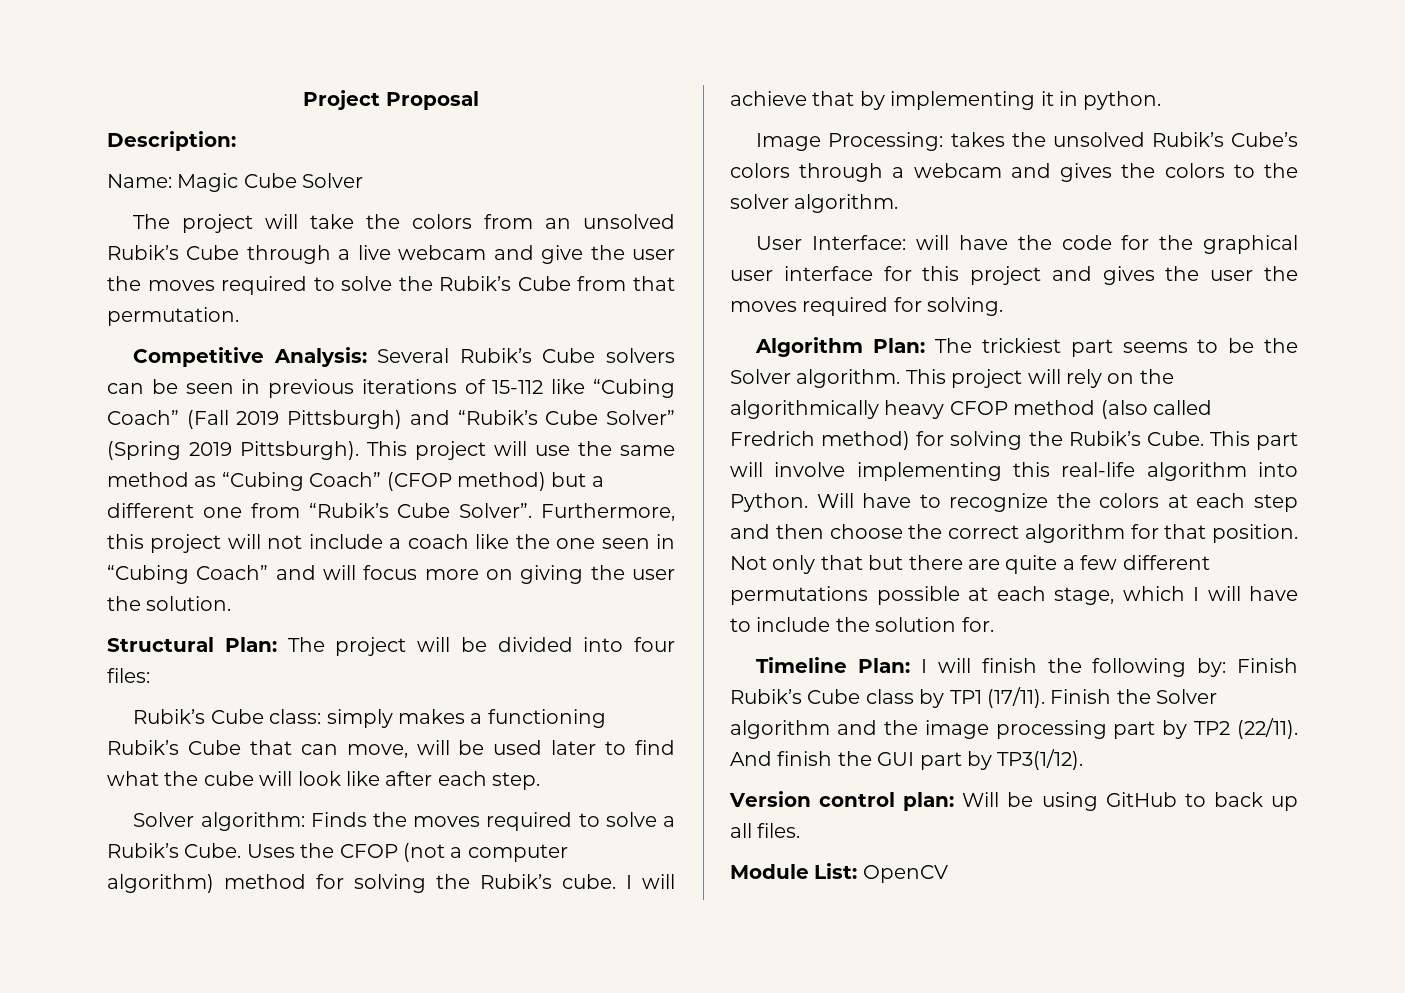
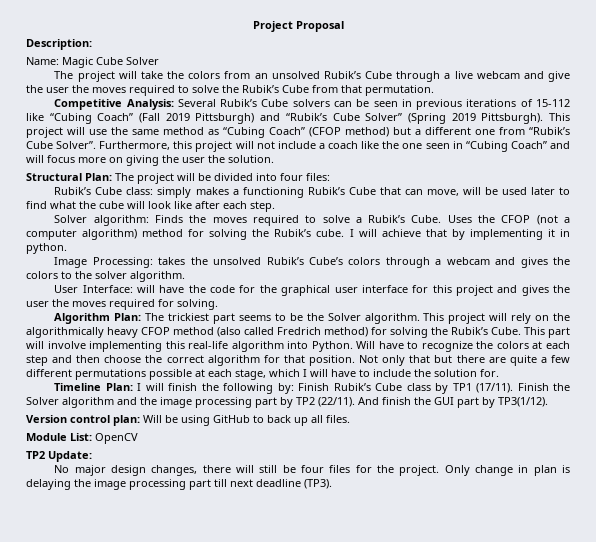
+ TP2 Update:
+ No major design changes, there will still be four files for the project. Only change in plan is delaying the image processing part till next deadline (TP3).

